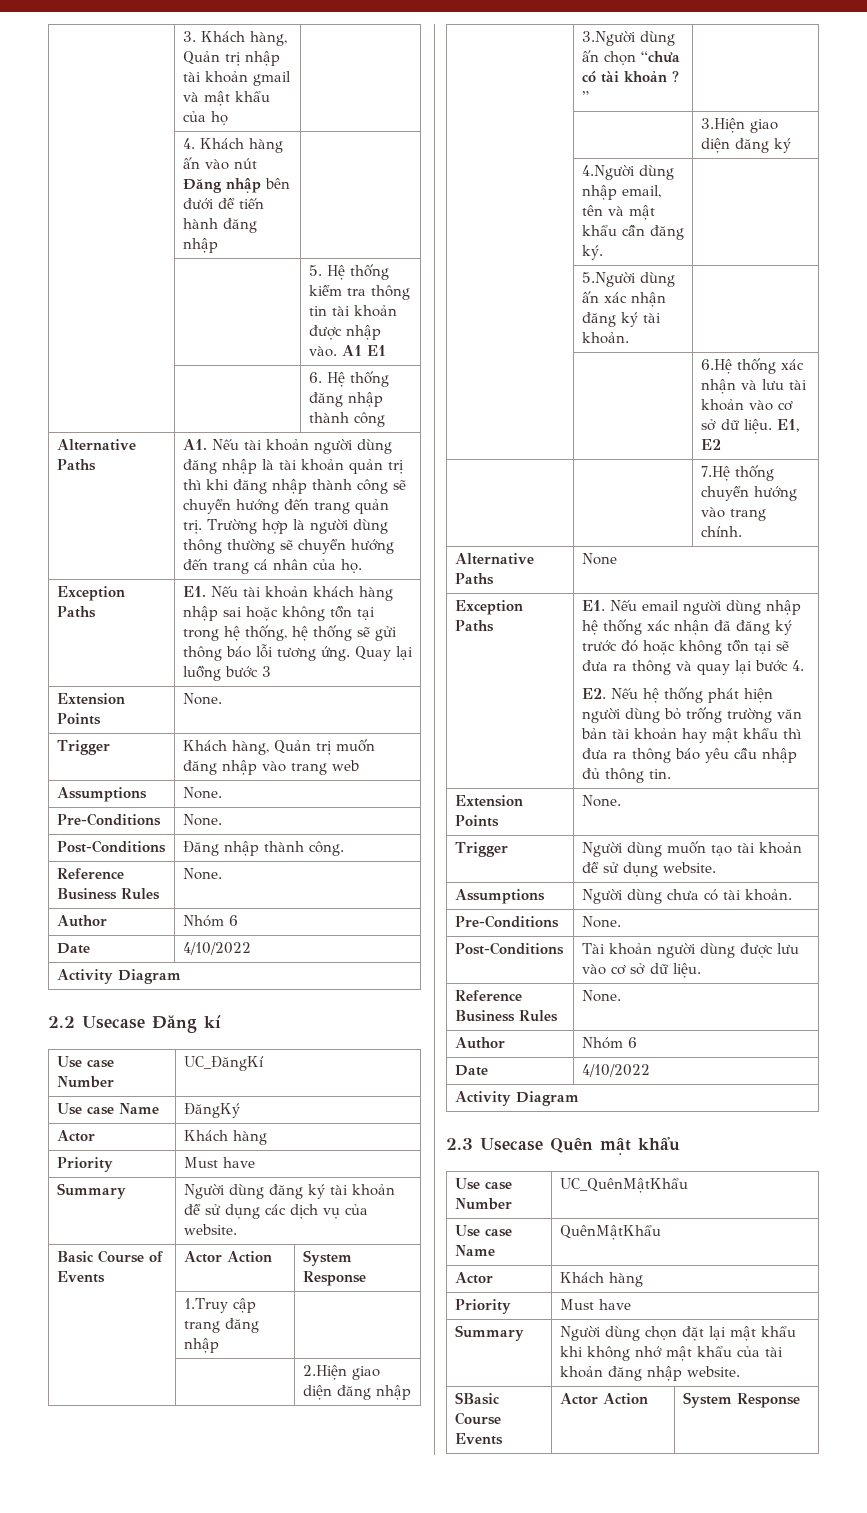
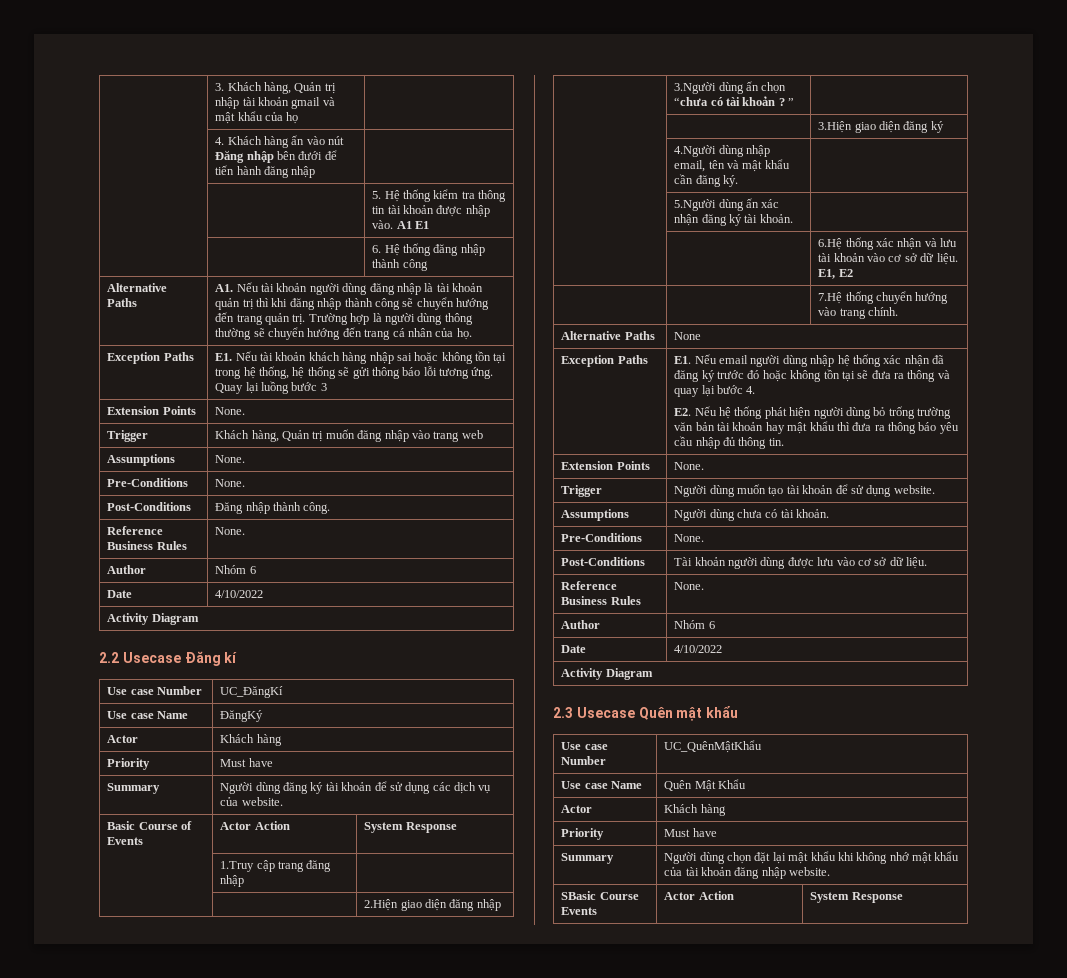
- Use case Name | QuênMậtKhẩu
+ Use case Name | Quên Mật Khẩu

